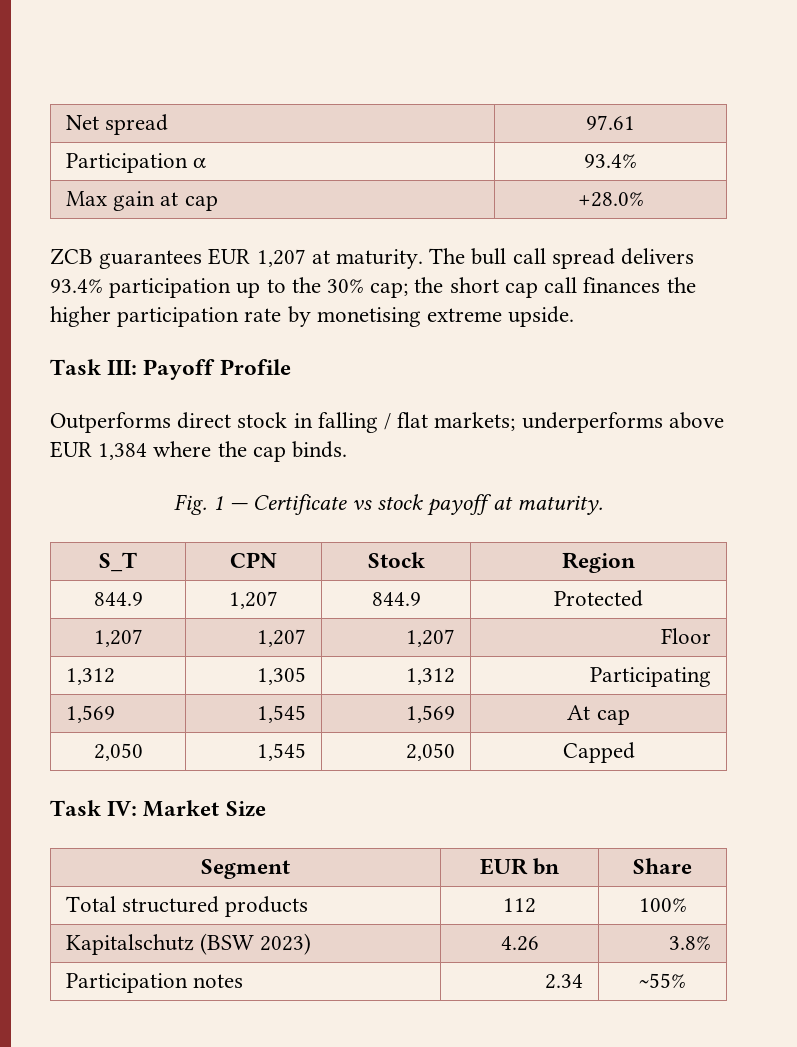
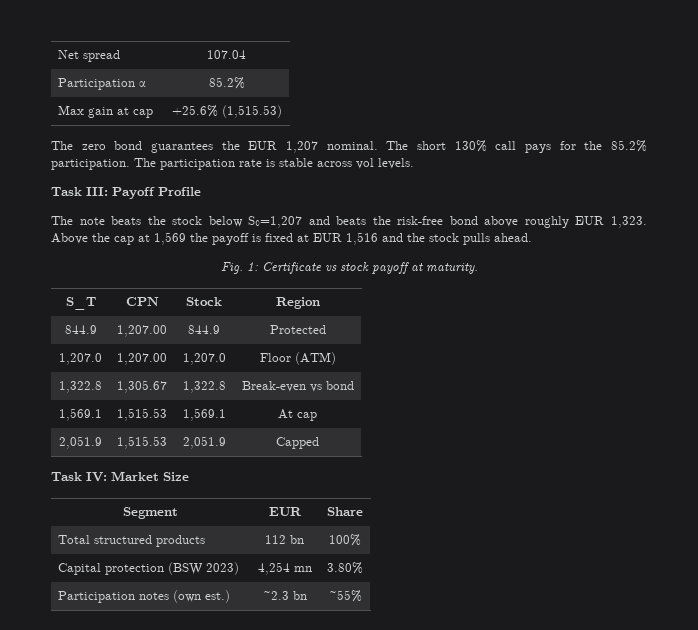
- Net spread | 97.61
+ Net spread | 107.04
- Participation α | 93.4%
+ Participation α | 85.2%
- Max gain at cap | +28.0%
- ZCB guarantees EUR 1,207 at maturity. The bull call spread delivers 93.4% participation up to the 30% cap; the short cap call finances the higher participation rate by monetising extreme upside.
+ Max gain at cap | +25.6% (1,515.53)
+ The zero bond guarantees the EUR 1,207 nominal. The short 130% call pays for the 85.2% participation. The participation rate is stable across vol levels.
  Task III: Payoff Profile
- Outperforms direct stock in falling / flat markets; underperforms above EUR 1,384 where the cap binds.
+ The note beats the stock below S₀=1,207 and beats the risk-free bond above roughly EUR 1,323. Above the cap at 1,569 the payoff is fixed at EUR 1,516 and the stock pulls ahead.
- Fig. 1 — Certificate vs stock payoff at maturity.
+ Fig. 1: Certificate vs stock payoff at maturity.
- 844.9 | 1,207 | 844.9 | Protected
+ 844.9 | 1,207.00 | 844.9 | Protected
- 1,207 | 1,207 | 1,207 | Floor
- 1,312 | 1,305 | 1,312 | Participating
- 1,569 | 1,545 | 1,569 | At cap
+ 1,207.0 | 1,207.00 | 1,207.0 | Floor (ATM)
+ 1,322.8 | 1,305.67 | 1,322.8 | Break-even vs bond
+ 1,569.1 | 1,515.53 | 1,569.1 | At cap
- 2,050 | 1,545 | 2,050 | Capped
+ 2,051.9 | 1,515.53 | 2,051.9 | Capped
- Segment | EUR bn | Share
+ Segment | EUR | Share
- Total structured products | 112 | 100%
+ Total structured products | 112 bn | 100%
- Kapitalschutz (BSW 2023) | 4.26 | 3.8%
+ Capital protection (BSW 2023) | 4,254 mn | 3.80%
- Participation notes | 2.34 | ~55%
+ Participation notes (own est.) | ~2.3 bn | ~55%

